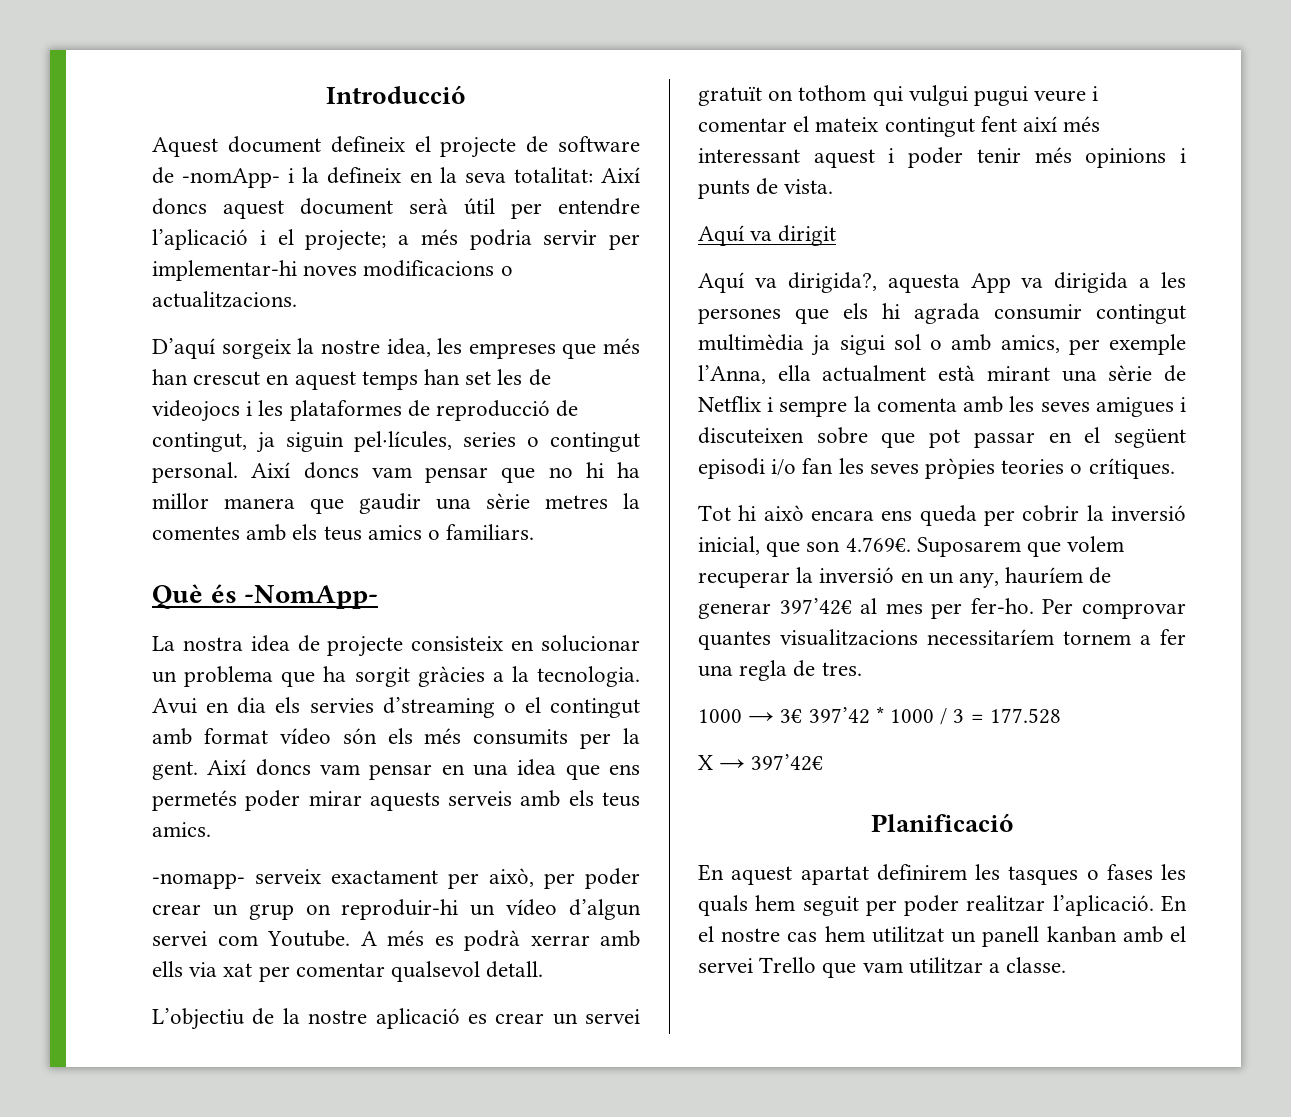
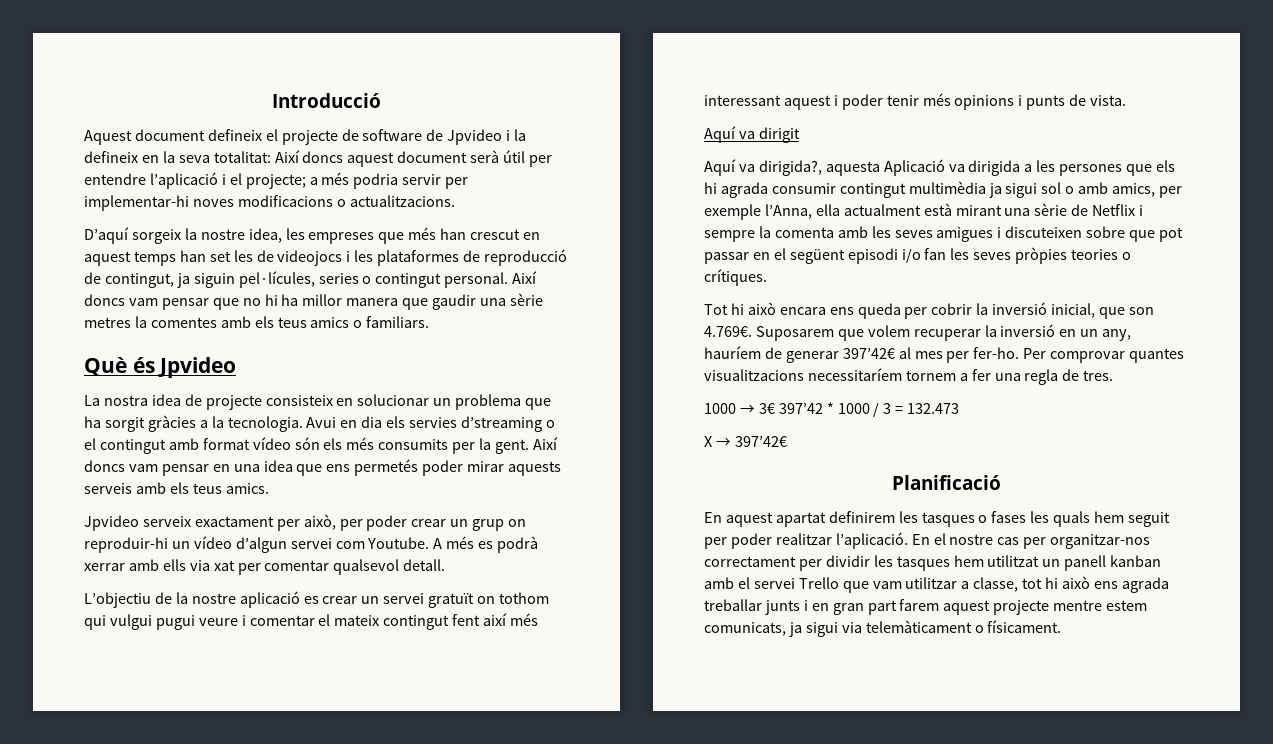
- Aquest document defineix el projecte de software de -nomApp- i la defineix en la seva totalitat: Així doncs aquest document serà útil per entendre l’aplicació i el projecte; a més podria servir per implementar-hi noves modificacions o actualitzacions.
+ Aquest document defineix el projecte de software de Jpvideo i la defineix en la seva totalitat: Així doncs aquest document serà útil per entendre l’aplicació i el projecte; a més podria servir per implementar-hi noves modificacions o actualitzacions.
- Què és -NomApp-
+ Què és Jpvideo
- -nomapp- serveix exactament per això, per poder crear un grup on reproduir-hi un vídeo d’algun servei com Youtube.
+ Jpvideo serveix exactament per això, per poder crear un grup on reproduir-hi un vídeo d’algun servei com Youtube.
- Aquí va dirigida?, aquesta App va dirigida a les persones que els hi agrada consumir contingut multimèdia ja sigui sol o amb amics, per exemple l’Anna, ella actualment està mirant una sèrie de Netflix i sempre la comenta amb les seves amigues i discuteixen sobre que pot passar en el següent episodi i/o fan les seves pròpies teories o crítiques.
+ Aquí va dirigida?, aquesta Aplicació va dirigida a les persones que els hi agrada consumir contingut multimèdia ja sigui sol o amb amics, per exemple l’Anna, ella actualment està mirant una sèrie de Netflix i sempre la comenta amb les seves amigues i discuteixen sobre que pot passar en el següent episodi i/o fan les seves pròpies teories o crítiques.
- 1000 → 3€ 397’42 * 1000 / 3 = 177.528
+ 1000 → 3€ 397’42 * 1000 / 3 = 132.473
- En el nostre cas hem utilitzat un panell kanban amb el servei Trello que vam utilitzar a classe.
+ En el nostre cas per organitzar-nos correctament per dividir les tasques hem utilitzat un panell kanban amb el servei Trello que vam utilitzar a classe, tot hi això ens agrada treballar junts i en gran part farem aquest projecte mentre estem comunicats, ja sigui via telemàticament o físicament.

